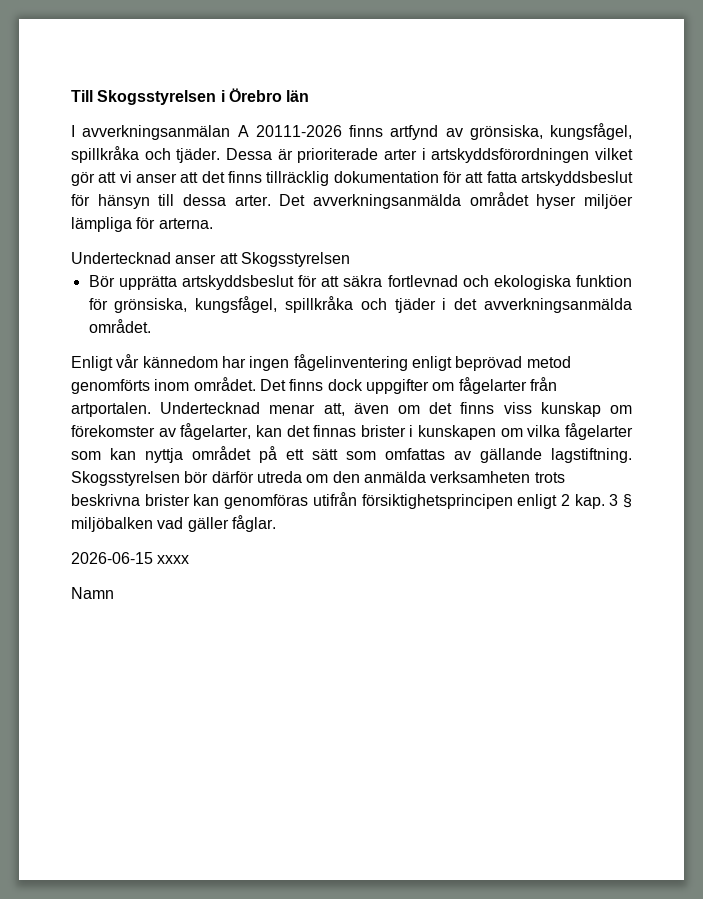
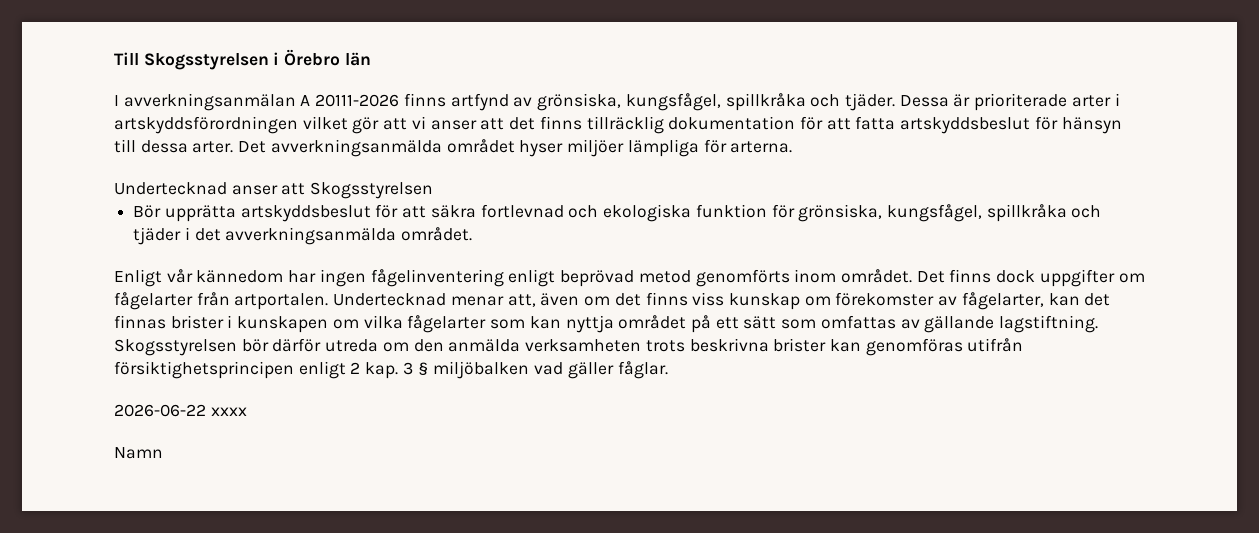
- 2026-06-15 xxxx
+ 2026-06-22 xxxx

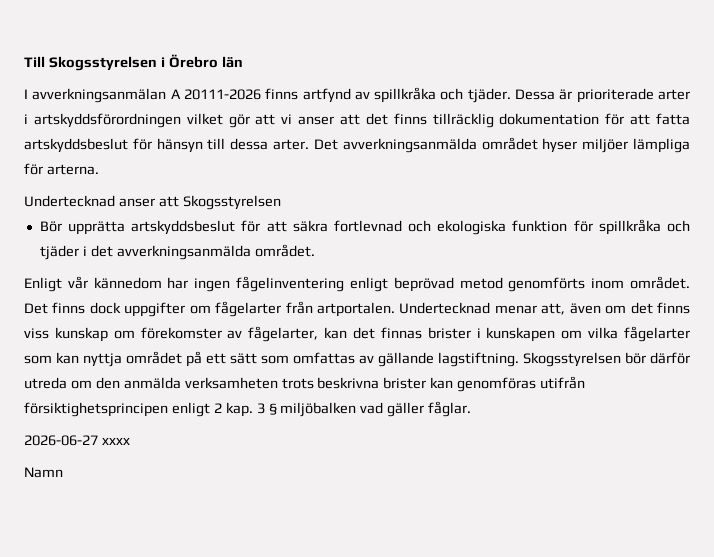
- I avverkningsanmälan A 20111-2026 finns artfynd av grönsiska, kungsfågel, spillkråka och tjäder.
+ I avverkningsanmälan A 20111-2026 finns artfynd av spillkråka och tjäder.
- Bör upprätta artskyddsbeslut för att säkra fortlevnad och ekologiska funktion för grönsiska, kungsfågel, spillkråka och tjäder i det avverkningsanmälda området.
+ Bör upprätta artskyddsbeslut för att säkra fortlevnad och ekologiska funktion för spillkråka och tjäder i det avverkningsanmälda området.
- 2026-06-22 xxxx
+ 2026-06-27 xxxx

